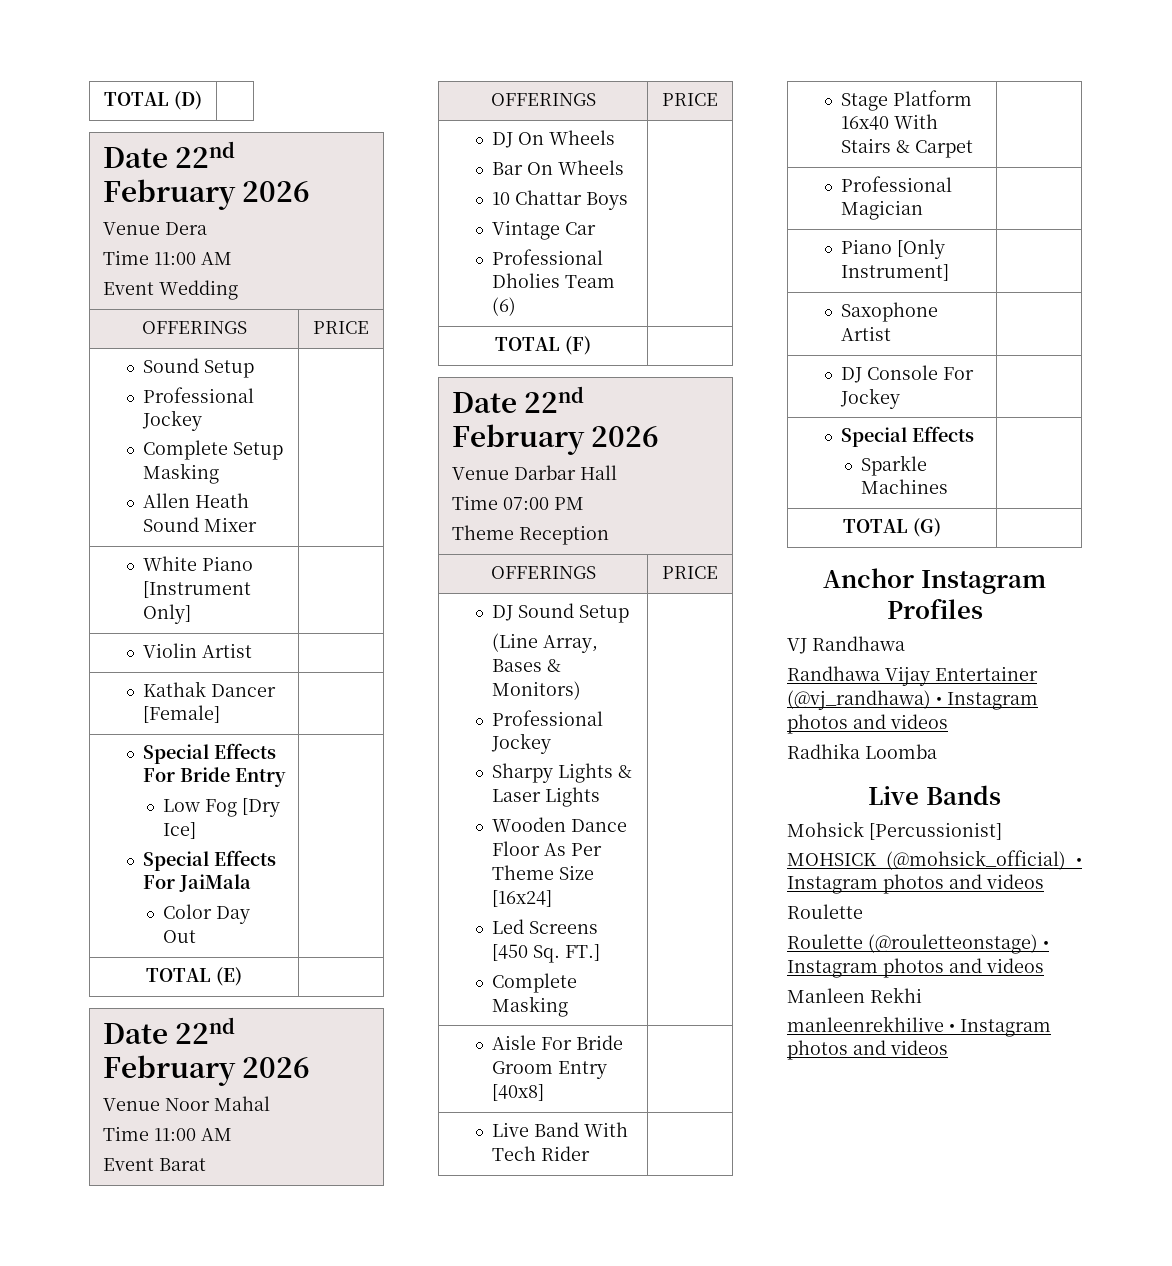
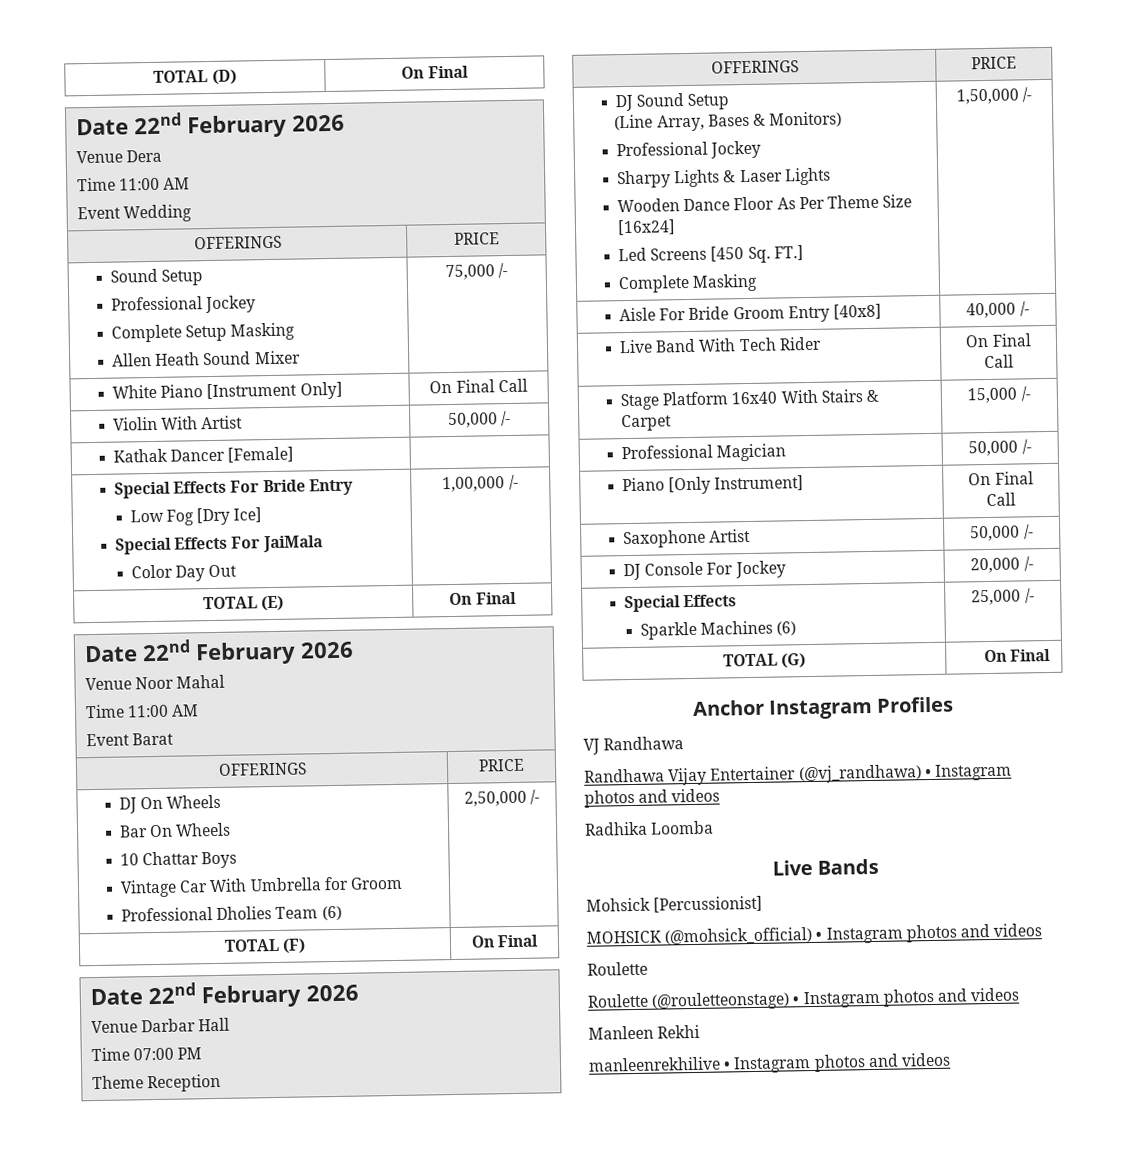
- TOTAL (D) |
+ TOTAL (D) | On Final
  Date 22nd February 2026
  Venue Dera
  Time 11:00 AM
  Event Wedding
  OFFERINGS | PRICE
  Sound Setup
  Professional Jockey
  Complete Setup Masking
- Allen Heath Sound Mixer |
+ Allen Heath Sound Mixer | 75,000 /-
- White Piano [Instrument Only] |
+ White Piano [Instrument Only] | On Final Call
- Violin Artist |
+ Violin With Artist | 50,000 /-
  Special Effects For Bride Entry
  Low Fog [Dry Ice]
  Special Effects For JaiMala
- Color Day Out |
+ Color Day Out | 1,00,000 /-
- TOTAL (E) |
+ TOTAL (E) | On Final
  DJ On Wheels
  Bar On Wheels
  10 Chattar Boys
- Vintage Car
- Professional Dholies Team (6) |
+ Vintage Car With Umbrella for Groom
+ Professional Dholies Team (6) | 2,50,000 /-
- TOTAL (F) |
+ TOTAL (F) | On Final
  DJ Sound Setup
  (Line Array, Bases & Monitors)
  Professional Jockey
  Sharpy Lights & Laser Lights
  Wooden Dance Floor As Per Theme Size [16x24]
  Led Screens [450 Sq. FT.]
- Complete Masking |
+ Complete Masking | 1,50,000 /-
- Aisle For Bride Groom Entry [40x8] |
+ Aisle For Bride Groom Entry [40x8] | 40,000 /-
- Live Band With Tech Rider |
+ Live Band With Tech Rider | On Final Call
- Stage Platform 16x40 With Stairs & Carpet |
+ Stage Platform 16x40 With Stairs & Carpet | 15,000 /-
- Professional Magician |
+ Professional Magician | 50,000 /-
- Piano [Only Instrument] |
+ Piano [Only Instrument] | On Final Call
- Saxophone Artist |
+ Saxophone Artist | 50,000 /-
- DJ Console For Jockey |
+ DJ Console For Jockey | 20,000 /-
  Special Effects
- Sparkle Machines |
+ Sparkle Machines (6) | 25,000 /-
- TOTAL (G) |
+ TOTAL (G) | On Final

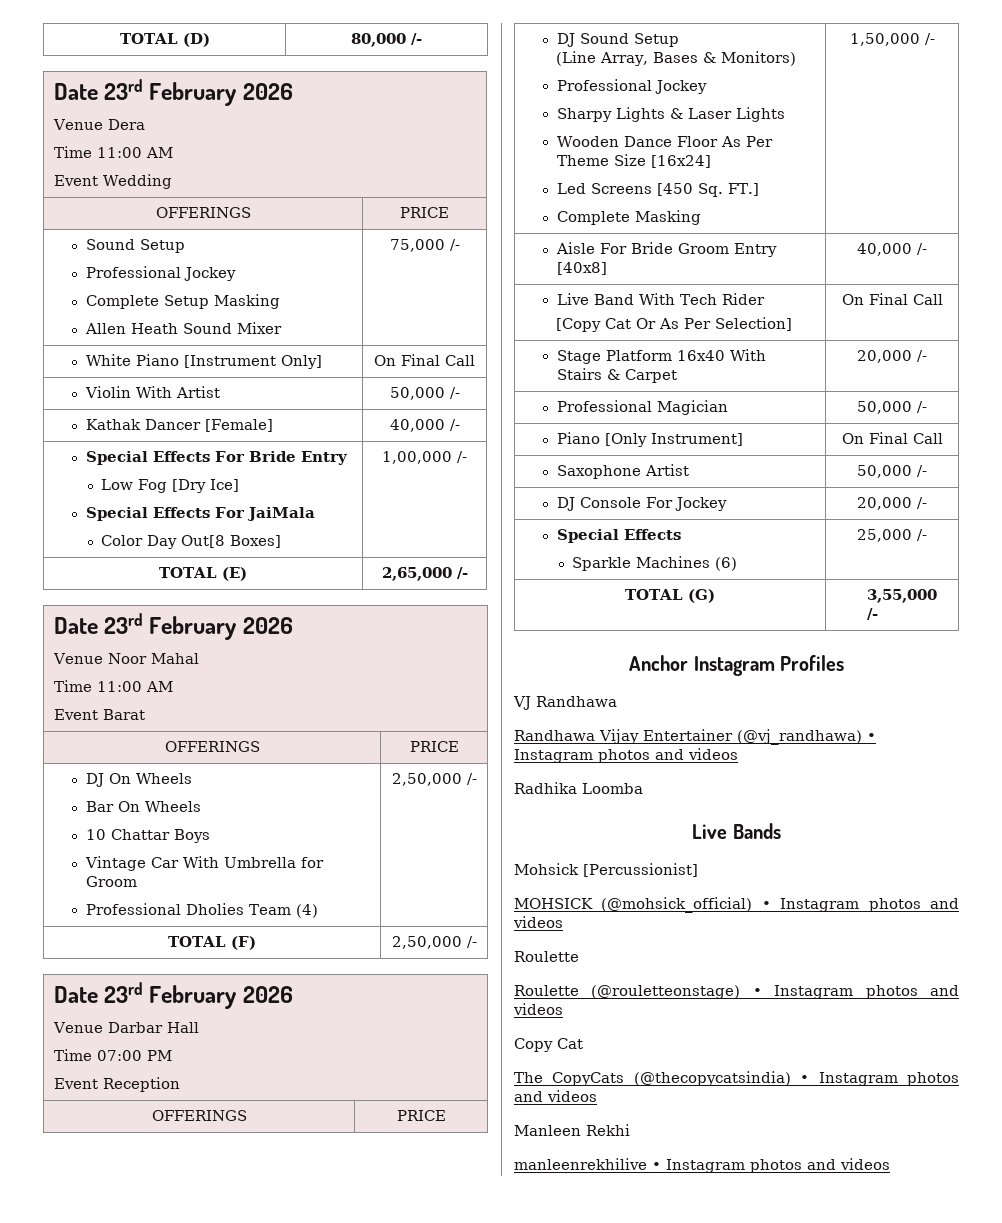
- TOTAL (D) | On Final
- Date 22nd February 2026
+ TOTAL (D) | 80,000 /-
+ Date 23rd February 2026
- Kathak Dancer [Female] |
+ Kathak Dancer [Female] | 40,000 /-
  Special Effects For Bride Entry
  Low Fog [Dry Ice]
  Special Effects For JaiMala
- Color Day Out | 1,00,000 /-
+ Color Day Out[8 Boxes] | 1,00,000 /-
- TOTAL (E) | On Final
- Date 22nd February 2026
+ TOTAL (E) | 2,65,000 /-
+ Date 23rd February 2026
  DJ On Wheels
  Bar On Wheels
  10 Chattar Boys
  Vintage Car With Umbrella for Groom
- Professional Dholies Team (6) | 2,50,000 /-
+ Professional Dholies Team (4) | 2,50,000 /-
- TOTAL (F) | On Final
- Date 22nd February 2026
+ TOTAL (F) | 2,50,000 /-
+ Date 23rd February 2026
  Venue Darbar Hall
  Time 07:00 PM
- Theme Reception
+ Event Reception
- Live Band With Tech Rider | On Final Call
+ Live Band With Tech Rider
+ [Copy Cat Or As Per Selection] | On Final Call
- Stage Platform 16x40 With Stairs & Carpet | 15,000 /-
+ Stage Platform 16x40 With Stairs & Carpet | 20,000 /-
- TOTAL (G) | On Final
+ TOTAL (G) | 3,55,000 /-
+ Copy Cat
+ The CopyCats (@thecopycatsindia) • Instagram photos and videos

